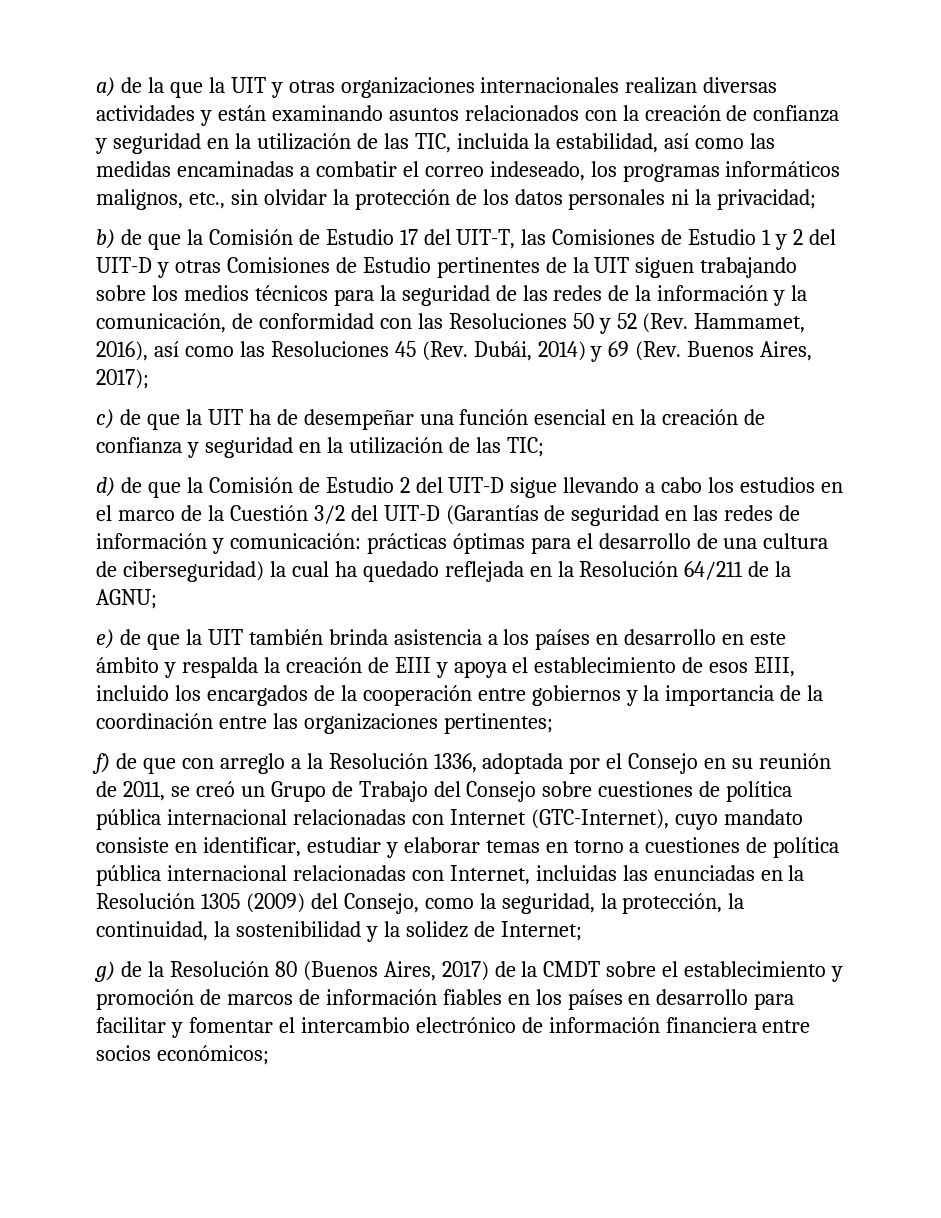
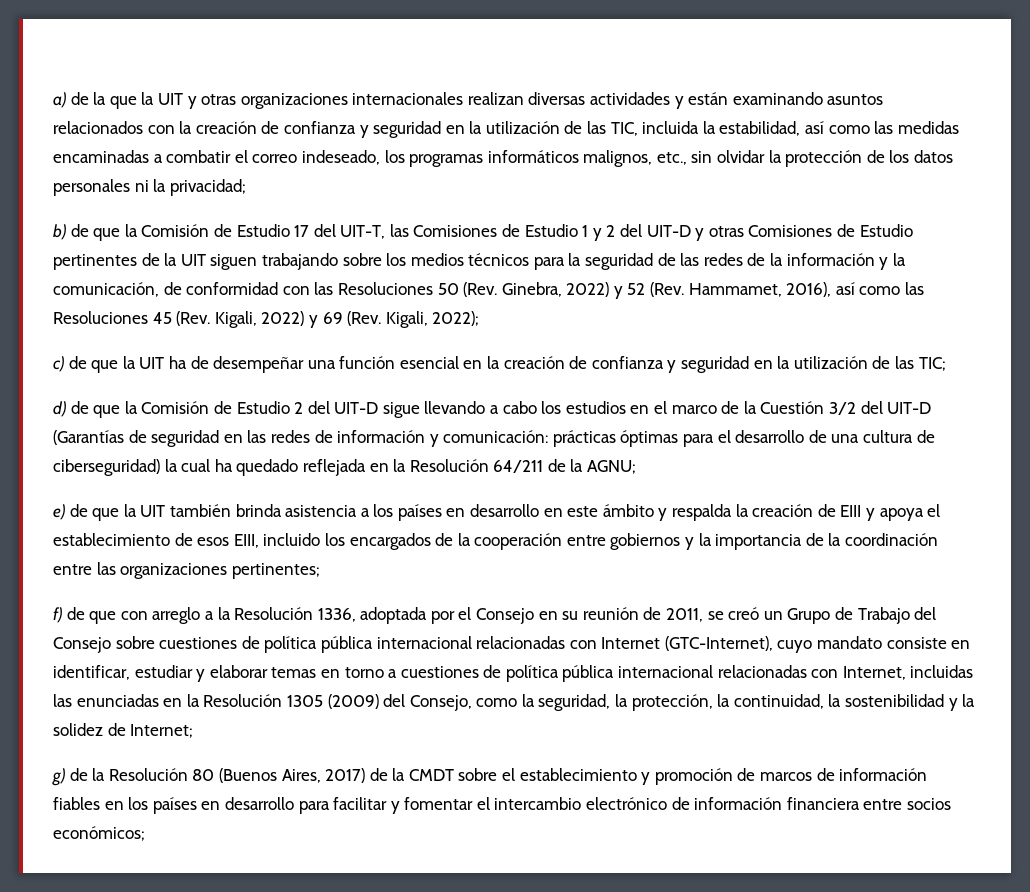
- b) de que la Comisión de Estudio 17 del UIT-T, las Comisiones de Estudio 1 y 2 del UIT-D y otras Comisiones de Estudio pertinentes de la UIT siguen trabajando sobre los medios técnicos para la seguridad de las redes de la información y la comunicación, de conformidad con las Resoluciones 50 y 52 (Rev. Hammamet, 2016), así como las Resoluciones 45 (Rev. Dubái, 2014) y 69 (Rev. Buenos Aires, 2017);
+ b) de que la Comisión de Estudio 17 del UIT-T, las Comisiones de Estudio 1 y 2 del UIT-D y otras Comisiones de Estudio pertinentes de la UIT siguen trabajando sobre los medios técnicos para la seguridad de las redes de la información y la comunicación, de conformidad con las Resoluciones 50 (Rev. Ginebra, 2022) y 52 (Rev. Hammamet, 2016), así como las Resoluciones 45 (Rev. Kigali, 2022) y 69 (Rev. Kigali, 2022);

